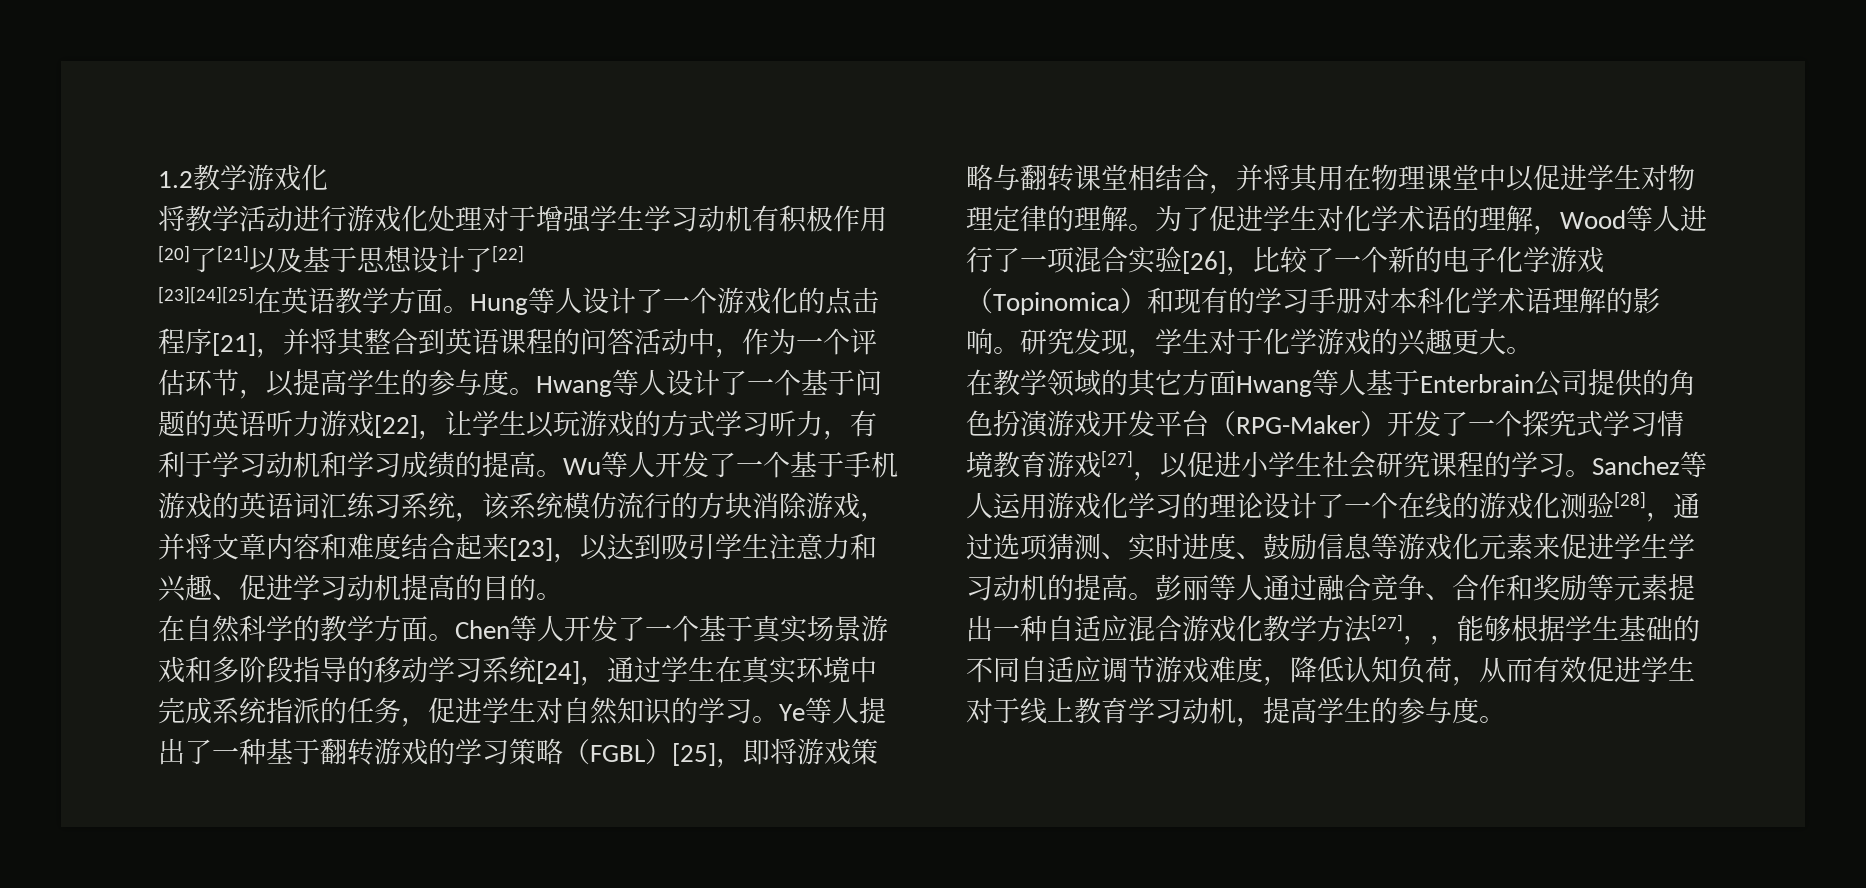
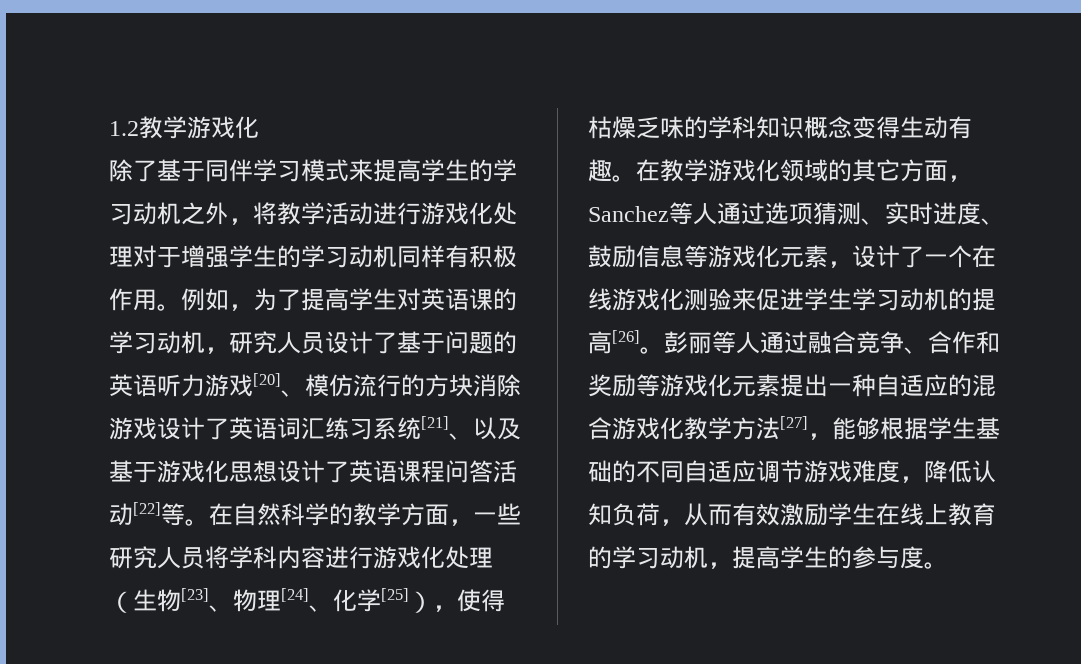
- 将教学活动进行游戏化处理对于增强学生学习动机有积极作用[20]了[21]以及基于思想设计了[22]
- [23][24][25]在英语教学方面。Hung等人设计了一个游戏化的点击程序[21]，并将其整合到英语课程的问答活动中，作为一个评估环节，以提高学生的参与度。Hwang等人设计了一个基于问题的英语听力游戏[22]，让学生以玩游戏的方式学习听力，有利于学习动机和学习成绩的提高。Wu等人开发了一个基于手机游戏的英语词汇练习系统，该系统模仿流行的方块消除游戏，并将文章内容和难度结合起来[23]，以达到吸引学生注意力和兴趣、促进学习动机提高的目的。
- 在自然科学的教学方面。Chen等人开发了一个基于真实场景游戏和多阶段指导的移动学习系统[24]，通过学生在真实环境中完成系统指派的任务，促进学生对自然知识的学习。Ye等人提出了一种基于翻转游戏的学习策略（FGBL）[25]，即将游戏策略与翻转课堂相结合，并将其用在物理课堂中以促进学生对物理定律的理解。为了促进学生对化学术语的理解，Wood等人进行了一项混合实验[26]，比较了一个新的电子化学游戏（Topinomica）和现有的学习手册对本科化学术语理解的影响。研究发现，学生对于化学游戏的兴趣更大。
- 在教学领域的其它方面Hwang等人基于Enterbrain公司提供的角色扮演游戏开发平台（RPG-Maker）开发了一个探究式学习情境教育游戏[27]，以促进小学生社会研究课程的学习。Sanchez等人运用游戏化学习的理论设计了一个在线的游戏化测验[28]，通过选项猜测、实时进度、鼓励信息等游戏化元素来促进学生学习动机的提高。
+ 除了基于同伴学习模式来提高学生的学习动机之外，将教学活动进行游戏化处理对于增强学生的学习动机同样有积极作用。例如，为了提高学生对英语课的学习动机，研究人员设计了基于问题的英语听力游戏[20]、模仿流行的方块消除游戏设计了英语词汇练习系统[21]、以及基于游戏化思想设计了英语课程问答活动[22]等。在自然科学的教学方面，一些研究人员将学科内容进行游戏化处理（生物[23]、物理[24]、化学[25]），使得枯燥乏味的学科知识概念变得生动有趣。在教学游戏化领域的其它方面，Sanchez等人通过选项猜测、实时进度、鼓励信息等游戏化元素，设计了一个在线游戏化测验来促进学生学习动机的提高[26]。
- 彭丽等人通过融合竞争、合作和奖励等元素提出一种自适应混合游戏化教学方法[27]，，能够根据学生基础的不同自适应调节游戏难度，降低认知负荷，从而有效促进学生对于线上教育学习动机，提高学生的参与度。
+ 彭丽等人通过融合竞争、合作和奖励等游戏化元素提出一种自适应的混合游戏化教学方法[27]，能够根据学生基础的不同自适应调节游戏难度，降低认知负荷，从而有效激励学生在线上教育的学习动机，提高学生的参与度。

